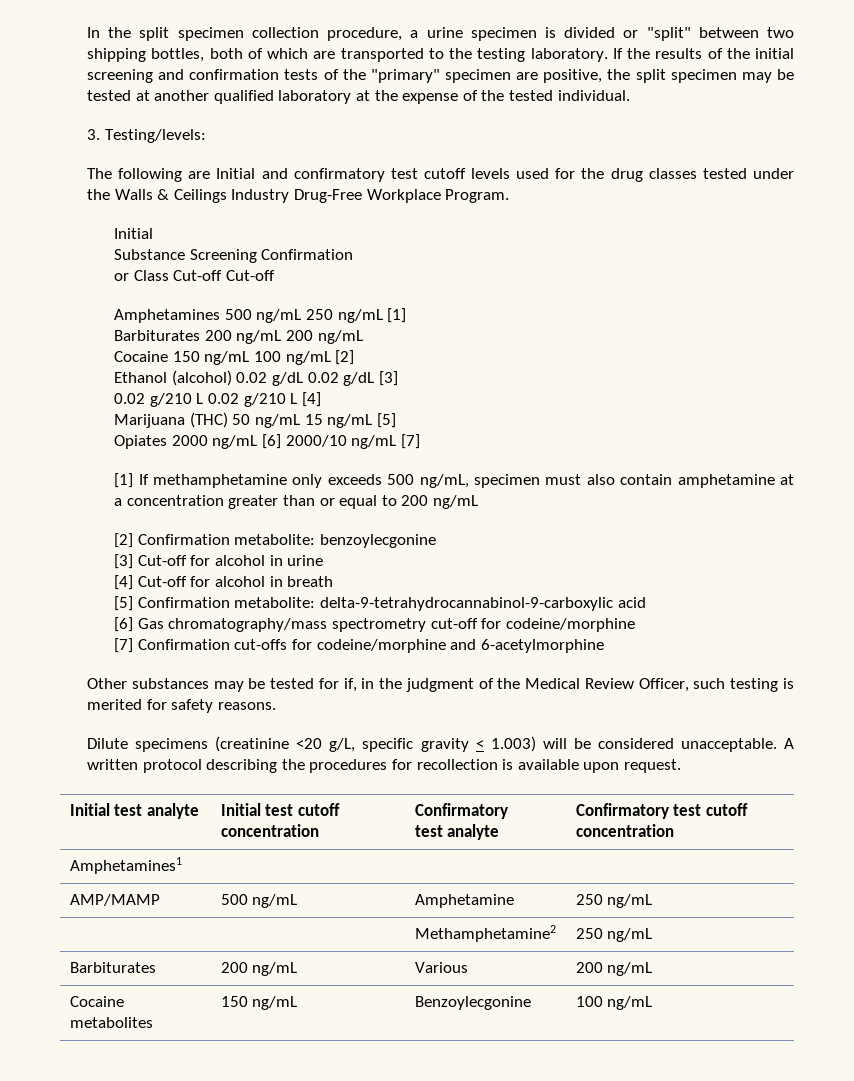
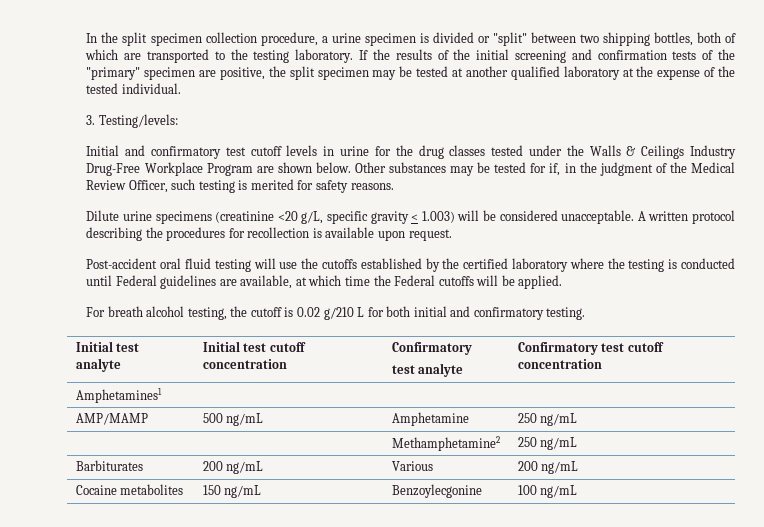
- The following are Initial and confirmatory test cutoff levels used for the drug classes tested under the Walls & Ceilings Industry Drug-Free Workplace Program.
- Initial
- Substance Screening Confirmation
- or Class Cut-off Cut-off
- Amphetamines 500 ng/mL 250 ng/mL [1]
- Barbiturates 200 ng/mL 200 ng/mL
- Cocaine 150 ng/mL 100 ng/mL [2]
- Ethanol (alcohol) 0.02 g/dL 0.02 g/dL [3]
- 0.02 g/210 L 0.02 g/210 L [4]
- Marijuana (THC) 50 ng/mL 15 ng/mL [5]
- Opiates 2000 ng/mL [6] 2000/10 ng/mL [7]
- [1] If methamphetamine only exceeds 500 ng/mL, specimen must also contain amphetamine at a concentration greater than or equal to 200 ng/mL
- [2] Confirmation metabolite: benzoylecgonine
- [3] Cut-off for alcohol in urine
- [4] Cut-off for alcohol in breath
- [5] Confirmation metabolite: delta-9-tetrahydrocannabinol-9-carboxylic acid
- [6] Gas chromatography/mass spectrometry cut-off for codeine/morphine
- [7] Confirmation cut-offs for codeine/morphine and 6-acetylmorphine
- Other substances may be tested for if, in the judgment of the Medical Review Officer, such testing is merited for safety reasons.
+ Initial and confirmatory test cutoff levels in urine for the drug classes tested under the Walls & Ceilings Industry Drug-Free Workplace Program are shown below. Other substances may be tested for if, in the judgment of the Medical Review Officer, such testing is merited for safety reasons.
- Dilute specimens (creatinine <20 g/L, specific gravity < 1.003) will be considered unacceptable.
+ Dilute urine specimens (creatinine <20 g/L, specific gravity < 1.003) will be considered unacceptable.
+ Post-accident oral fluid testing will use the cutoffs established by the certified laboratory where the testing is conducted until Federal guidelines are available, at which time the Federal cutoffs will be applied.
+ For breath alcohol testing, the cutoff is 0.02 g/210 L for both initial and confirmatory testing.

